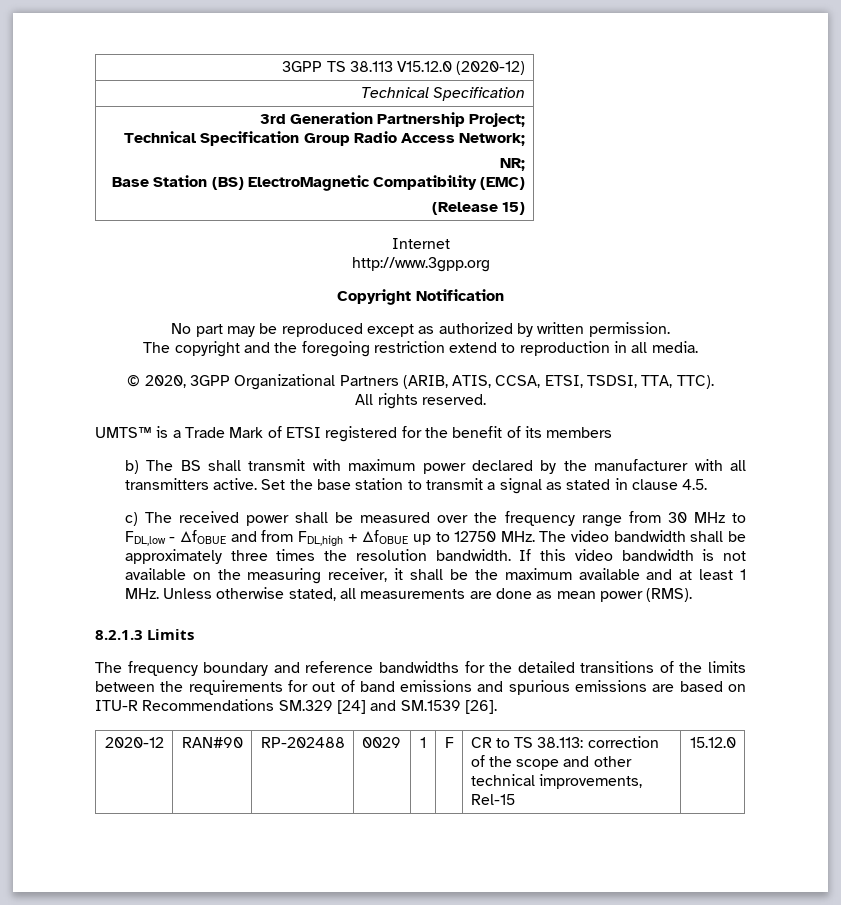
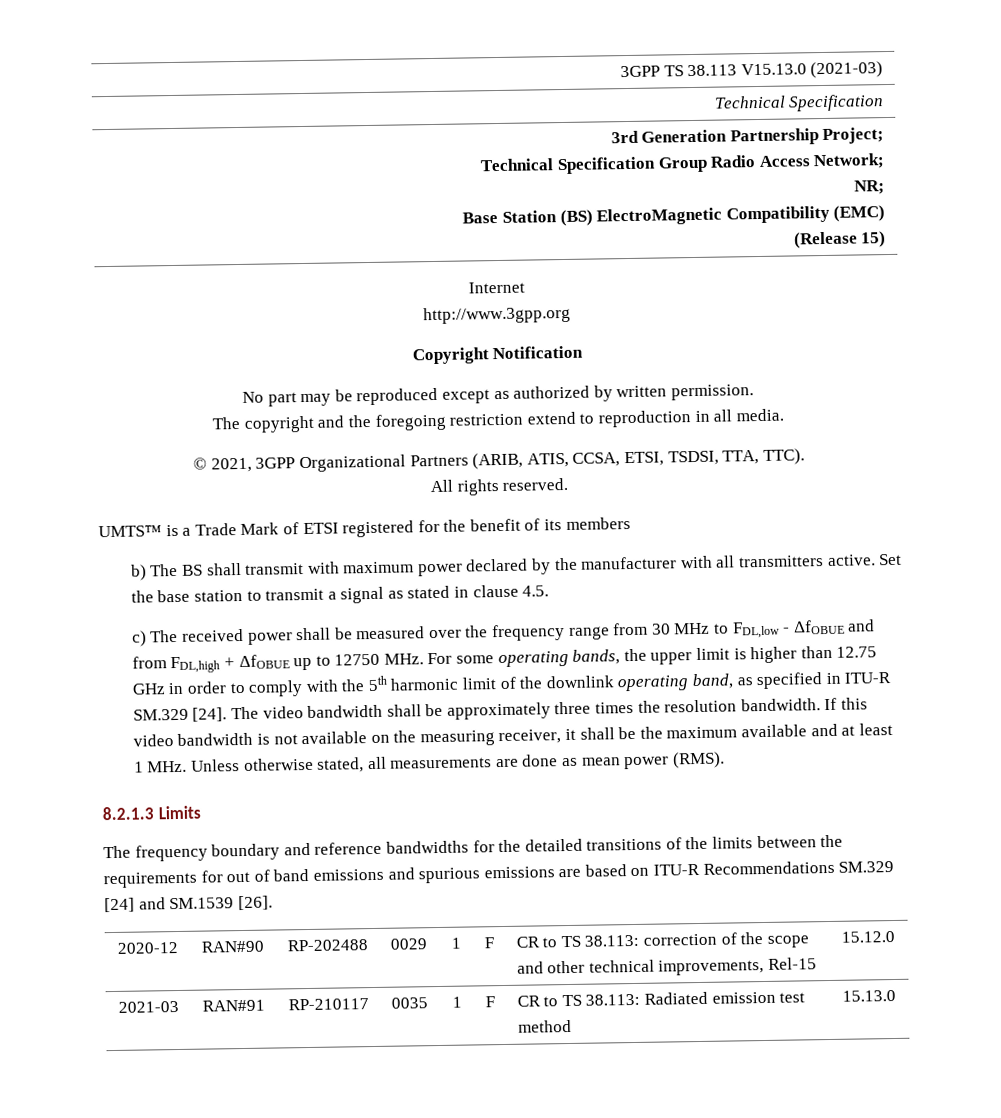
- 3GPP TS 38.113 V15.12.0 (2020-12)
+ 3GPP TS 38.113 V15.13.0 (2021-03)
- © 2020, 3GPP Organizational Partners (ARIB, ATIS, CCSA, ETSI, TSDSI, TTA, TTC).
+ © 2021, 3GPP Organizational Partners (ARIB, ATIS, CCSA, ETSI, TSDSI, TTA, TTC).
- c) The received power shall be measured over the frequency range from 30 MHz to FDL,low - ΔfOBUE and from FDL,high + ΔfOBUE up to 12750 MHz. The video bandwidth shall be approximately three times the resolution bandwidth.
+ c) The received power shall be measured over the frequency range from 30 MHz to FDL,low - ΔfOBUE and from FDL,high + ΔfOBUE up to 12750 MHz. For some operating bands, the upper limit is higher than 12.75 GHz in order to comply with the 5th harmonic limit of the downlink operating band, as specified in ITU-R SM.329 [24]. The video bandwidth shall be approximately three times the resolution bandwidth.
+ 2021-03 | RAN#91 | RP-210117 | 0035 | 1 | F | CR to TS 38.113: Radiated emission test method | 15.13.0

